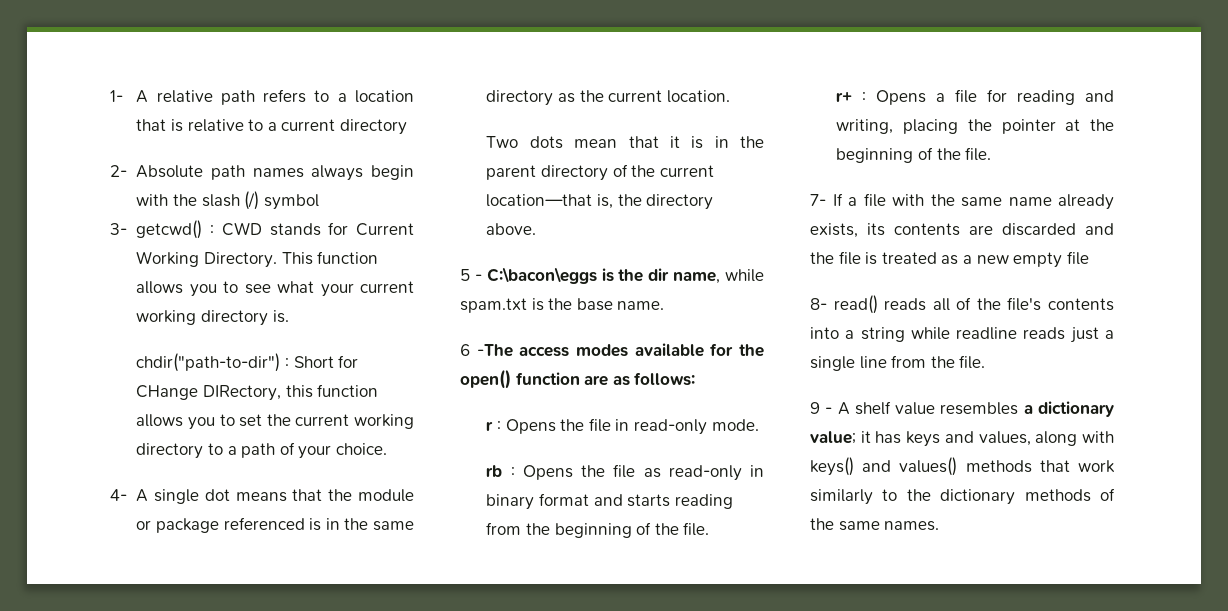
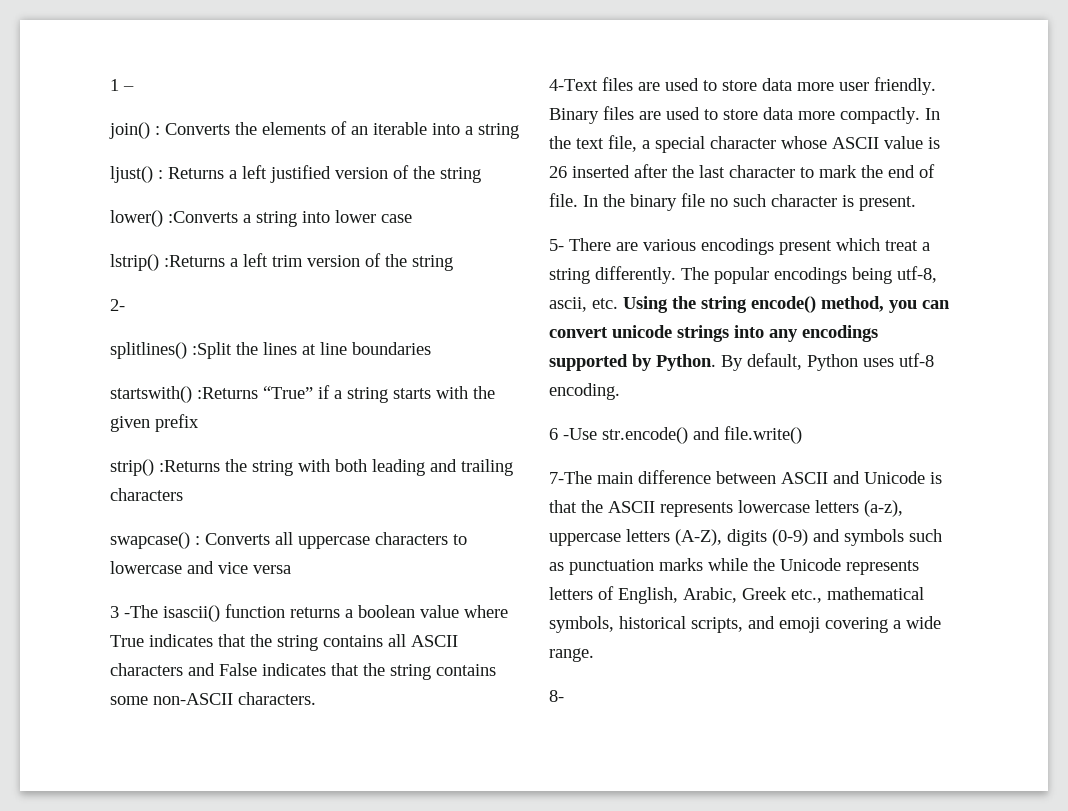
- 1- A relative path refers to a location that is relative to a current directory
- 2- Absolute path names always begin with the slash (/) symbol
- 3- getcwd() : CWD stands for Current Working Directory. This function allows you to see what your current working directory is.
- chdir("path-to-dir") : Short for CHange DIRectory, this function allows you to set the current working directory to a path of your choice.
- 4- A single dot means that the module or package referenced is in the same directory as the current location.
- Two dots mean that it is in the parent directory of the current location—that is, the directory above.
- 5 - C:\bacon\eggs is the dir name, while spam.txt is the base name.
- 6 -The access modes available for the open() function are as follows:
- r : Opens the file in read-only mode.
- rb : Opens the file as read-only in binary format and starts reading from the beginning of the file.
- r+ : Opens a file for reading and writing, placing the pointer at the beginning of the file.
- 7- If a file with the same name already exists, its contents are discarded and the file is treated as a new empty file
- 8- read() reads all of the file's contents into a string while readline reads just a single line from the file.
- 9 - A shelf value resembles a dictionary value; it has keys and values, along with keys() and values() methods that work similarly to the dictionary methods of the same names.
+ 1 –
+ join() : Converts the elements of an iterable into a string
+ ljust() : Returns a left justified version of the string
+ lower() :Converts a string into lower case
+ lstrip() :Returns a left trim version of the string
+ 2-
+ splitlines() :Split the lines at line boundaries
+ startswith() :Returns “True” if a string starts with the given prefix
+ strip() :Returns the string with both leading and trailing characters
+ swapcase() : Converts all uppercase characters to lowercase and vice versa
+ 3 -The isascii() function returns a boolean value where True indicates that the string contains all ASCII characters and False indicates that the string contains some non-ASCII characters.
+ 4-Text files are used to store data more user friendly. Binary files are used to store data more compactly. In the text file, a special character whose ASCII value is 26 inserted after the last character to mark the end of file. In the binary file no such character is present.
+ 5- There are various encodings present which treat a string differently. The popular encodings being utf-8, ascii, etc. Using the string encode() method, you can convert unicode strings into any encodings supported by Python. By default, Python uses utf-8 encoding.
+ 6 -Use str.encode() and file.write()
+ 7-The main difference between ASCII and Unicode is that the ASCII represents lowercase letters (a-z), uppercase letters (A-Z), digits (0-9) and symbols such as punctuation marks while the Unicode represents letters of English, Arabic, Greek etc., mathematical symbols, historical scripts, and emoji covering a wide range.
+ 8-

